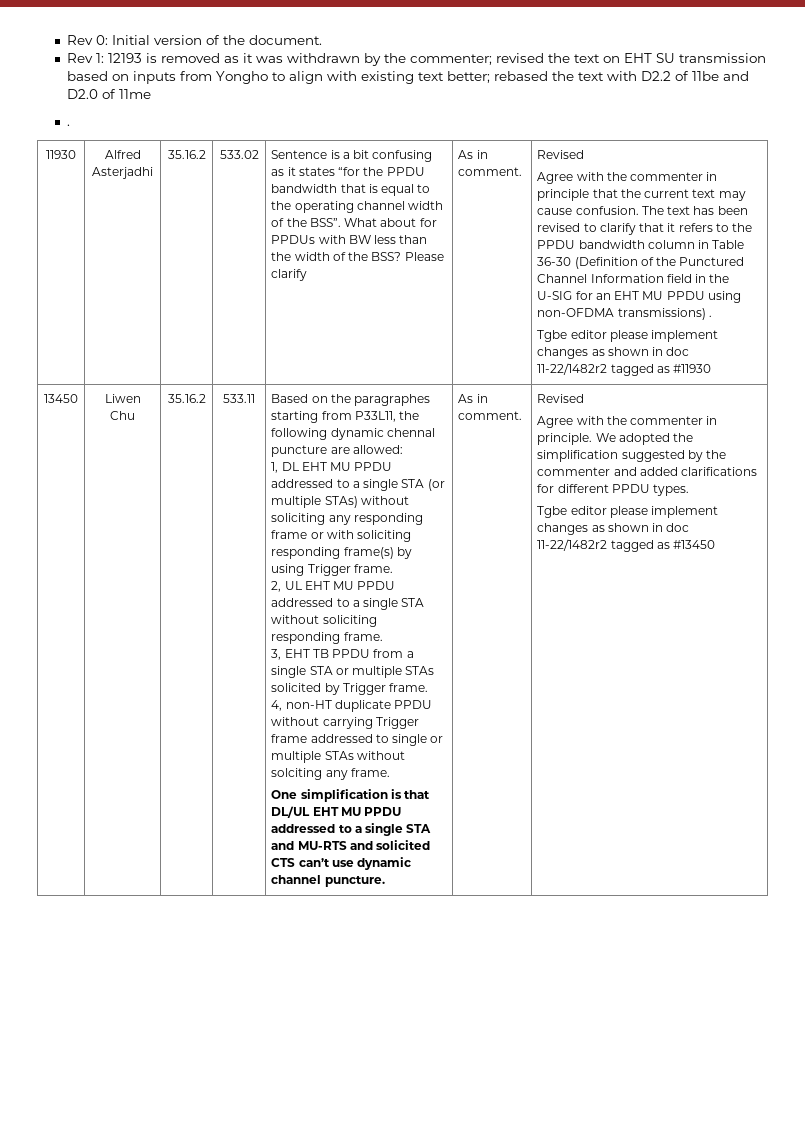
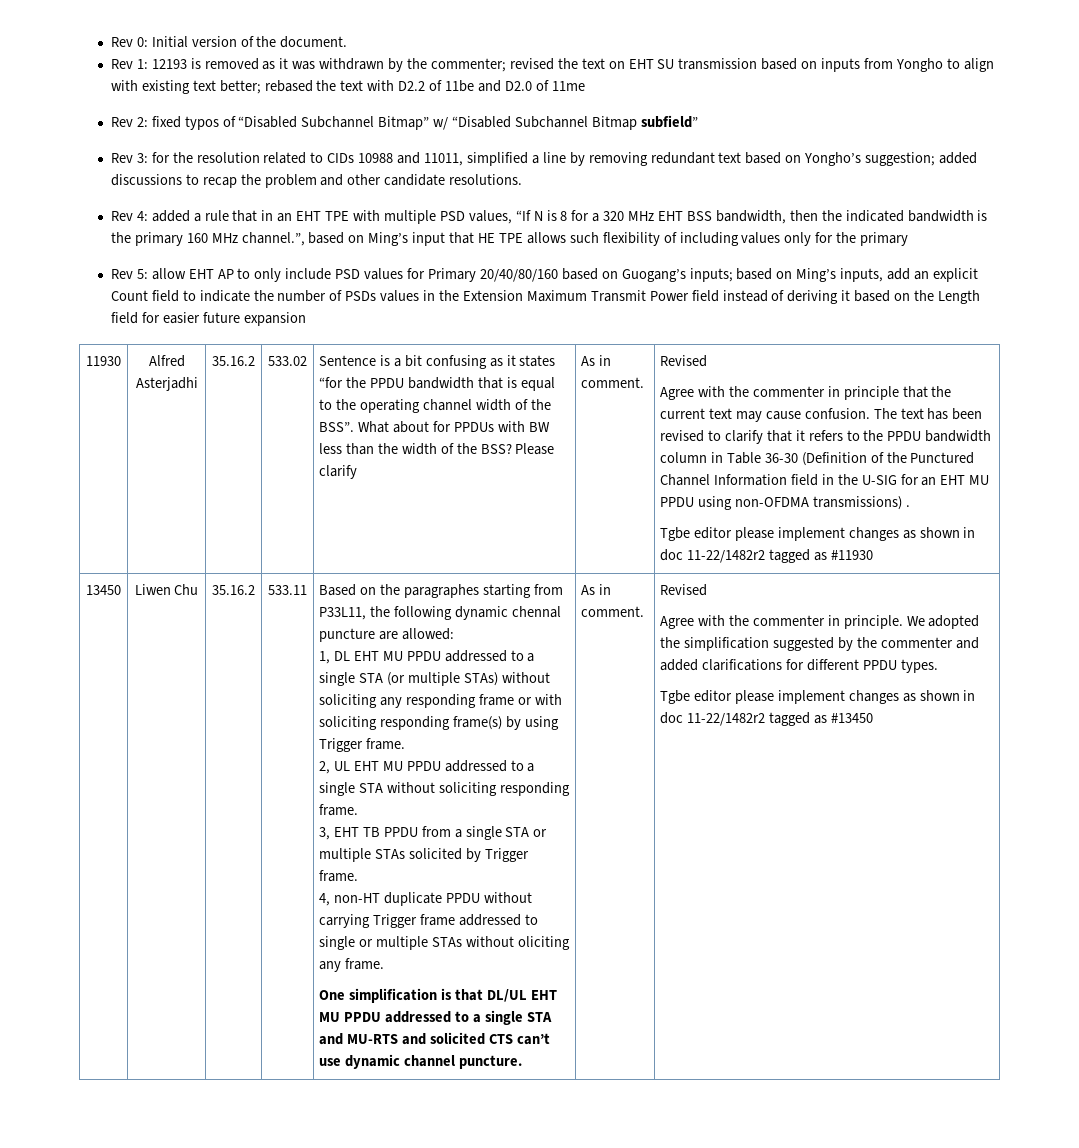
  Rev 1: 12193 is removed as it was withdrawn by the commenter; revised the text on EHT SU transmission based on inputs from Yongho to align with existing text better; rebased the text with D2.2 of 11be and D2.0 of 11me
- .
+ Rev 2: fixed typos of “Disabled Subchannel Bitmap” w/ “Disabled Subchannel Bitmap subfield”
+ Rev 3: for the resolution related to CIDs 10988 and 11011, simplified a line by removing redundant text based on Yongho’s suggestion; added discussions to recap the problem and other candidate resolutions.
+ Rev 4: added a rule that in an EHT TPE with multiple PSD values, “If N is 8 for a 320 MHz EHT BSS bandwidth, then the indicated bandwidth is the primary 160 MHz channel.”, based on Ming’s input that HE TPE allows such flexibility of including values only for the primary
+ Rev 5: allow EHT AP to only include PSD values for Primary 20/40/80/160 based on Guogang’s inputs; based on Ming’s inputs, add an explicit Count field to indicate the number of PSDs values in the Extension Maximum Transmit Power field instead of deriving it based on the Length field for easier future expansion
- 4, non-HT duplicate PPDU without carrying Trigger frame addressed to single or multiple STAs without solciting any frame.
+ 4, non-HT duplicate PPDU without carrying Trigger frame addressed to single or multiple STAs without oliciting any frame.

